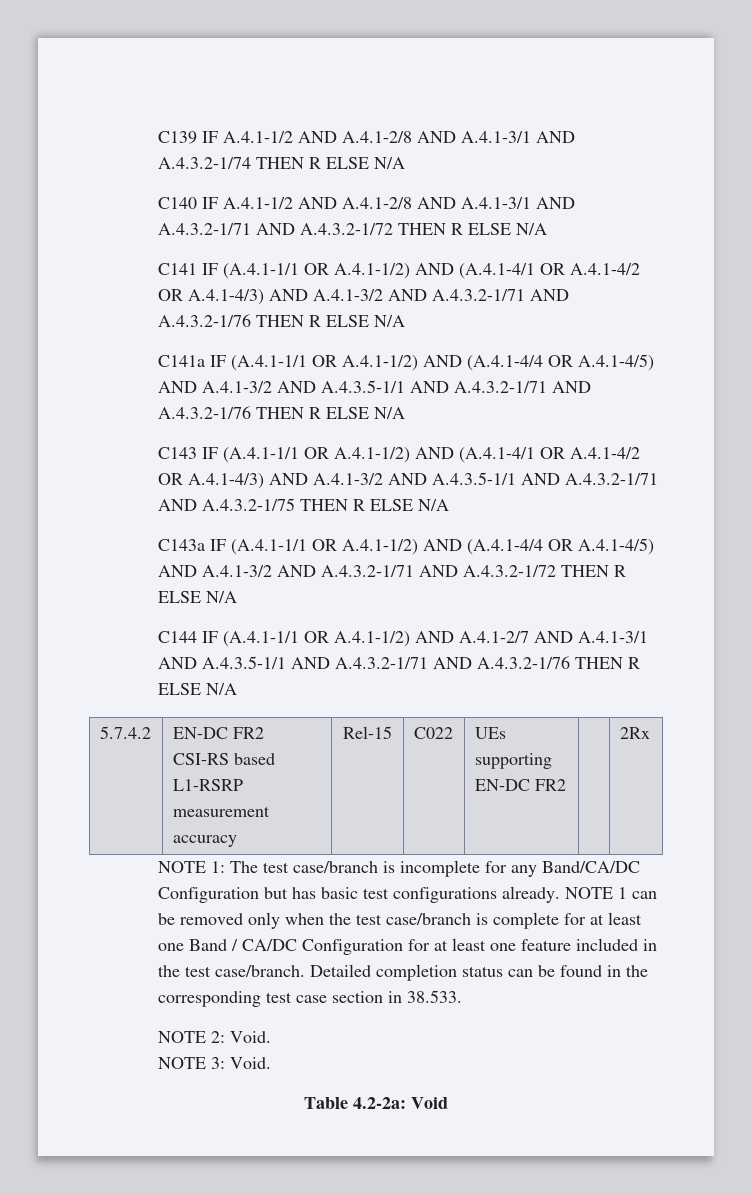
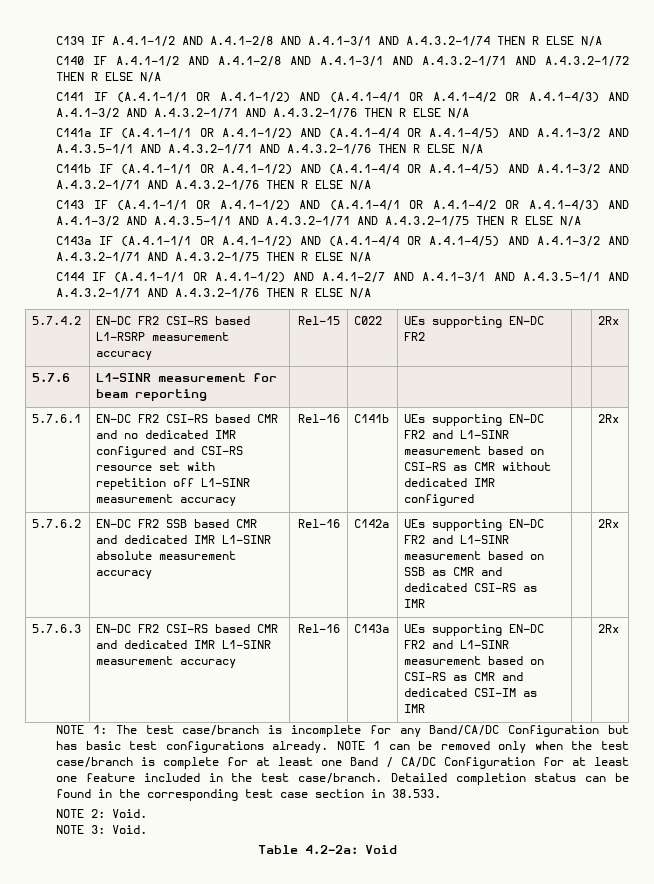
+ C141b IF (A.4.1-1/1 OR A.4.1-1/2) AND (A.4.1-4/4 OR A.4.1-4/5) AND A.4.1-3/2 AND A.4.3.2-1/71 AND A.4.3.2-1/76 THEN R ELSE N/A
- C143a IF (A.4.1-1/1 OR A.4.1-1/2) AND (A.4.1-4/4 OR A.4.1-4/5) AND A.4.1-3/2 AND A.4.3.2-1/71 AND A.4.3.2-1/72 THEN R ELSE N/A
+ C143a IF (A.4.1-1/1 OR A.4.1-1/2) AND (A.4.1-4/4 OR A.4.1-4/5) AND A.4.1-3/2 AND A.4.3.2-1/71 AND A.4.3.2-1/75 THEN R ELSE N/A
+ 5.7.6 | L1-SINR measurement for beam reporting | | | | |
+ 5.7.6.1 | EN-DC FR2 CSI-RS based CMR and no dedicated IMR configured and CSI-RS resource set with repetition off L1-SINR measurement accuracy | Rel-16 | C141b | UEs supporting EN-DC FR2 and L1-SINR measurement based on CSI-RS as CMR without dedicated IMR configured | | 2Rx
+ 5.7.6.2 | EN-DC FR2 SSB based CMR and dedicated IMR L1-SINR absolute measurement accuracy | Rel-16 | C142a | UEs supporting EN-DC FR2 and L1-SINR measurement based on SSB as CMR and dedicated CSI-RS as IMR | | 2Rx
+ 5.7.6.3 | EN-DC FR2 CSI-RS based CMR and dedicated IMR L1-SINR measurement accuracy | Rel-16 | C143a | UEs supporting EN-DC FR2 and L1-SINR measurement based on CSI-RS as CMR and dedicated CSI-IM as IMR | | 2Rx

